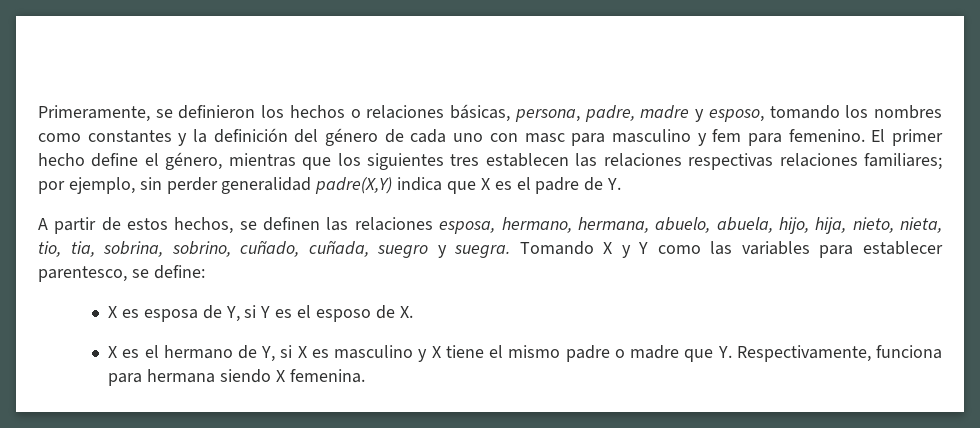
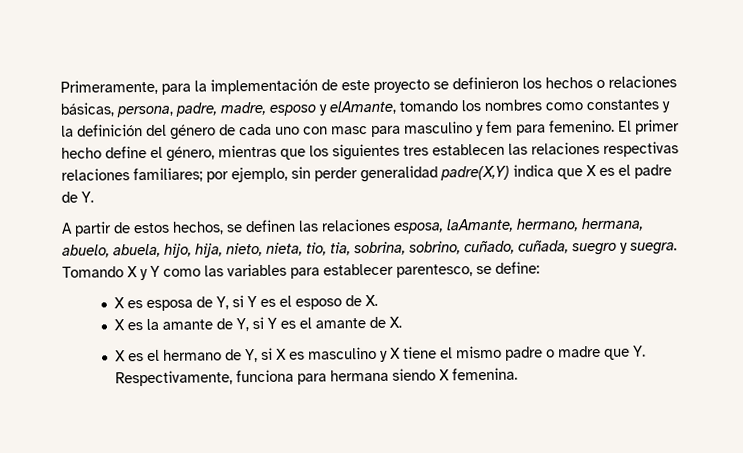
- Primeramente, se definieron los hechos o relaciones básicas, persona, padre, madre y esposo, tomando los nombres como constantes y la definición del género de cada uno con masc para masculino y fem para femenino.
+ Primeramente, para la implementación de este proyecto se definieron los hechos o relaciones básicas, persona, padre, madre, esposo y elAmante, tomando los nombres como constantes y la definición del género de cada uno con masc para masculino y fem para femenino.
- A partir de estos hechos, se definen las relaciones esposa, hermano, hermana, abuelo, abuela, hijo, hija, nieto, nieta, tio, tia, sobrina, sobrino, cuñado, cuñada, suegro y suegra.
+ A partir de estos hechos, se definen las relaciones esposa, laAmante, hermano, hermana, abuelo, abuela, hijo, hija, nieto, nieta, tio, tia, sobrina, sobrino, cuñado, cuñada, suegro y suegra.
+ X es la amante de Y, si Y es el amante de X.

